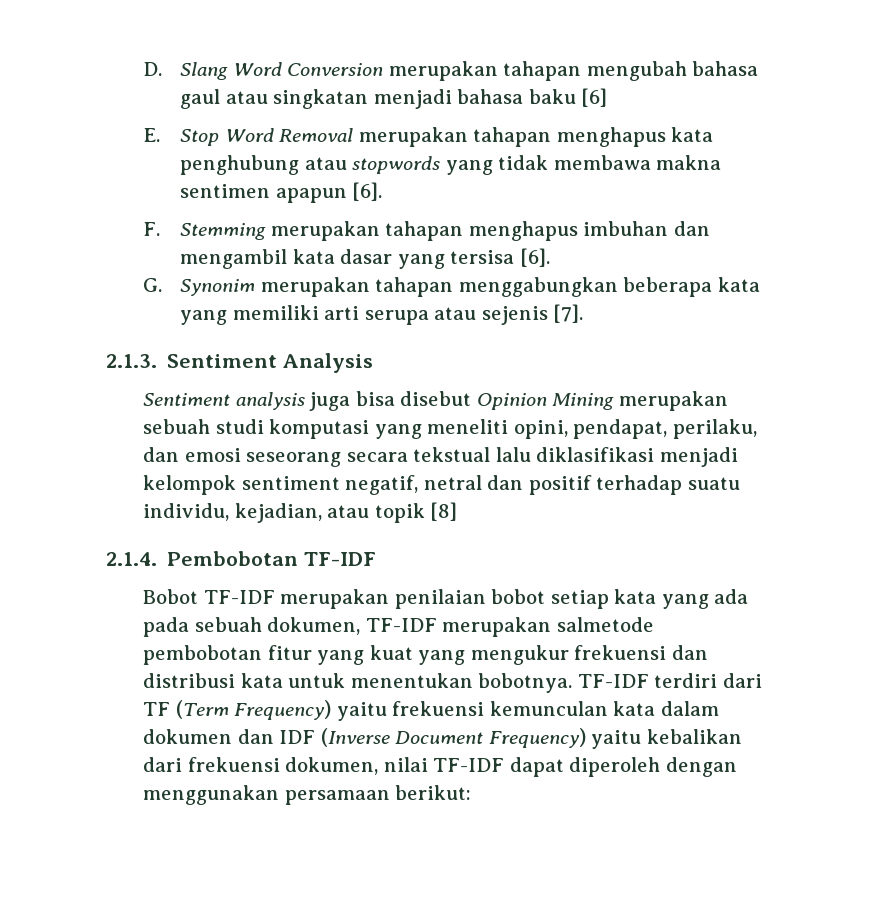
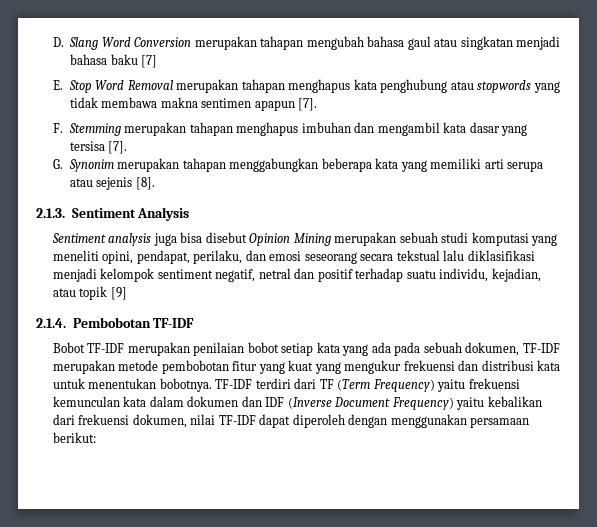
- D. Slang Word Conversion merupakan tahapan mengubah bahasa gaul atau singkatan menjadi bahasa baku [6]
+ D. Slang Word Conversion merupakan tahapan mengubah bahasa gaul atau singkatan menjadi bahasa baku [7]
- E. Stop Word Removal merupakan tahapan menghapus kata penghubung atau stopwords yang tidak membawa makna sentimen apapun [6].
+ E. Stop Word Removal merupakan tahapan menghapus kata penghubung atau stopwords yang tidak membawa makna sentimen apapun [7].
- F. Stemming merupakan tahapan menghapus imbuhan dan mengambil kata dasar yang tersisa [6].
+ F. Stemming merupakan tahapan menghapus imbuhan dan mengambil kata dasar yang tersisa [7].
- G. Synonim merupakan tahapan menggabungkan beberapa kata yang memiliki arti serupa atau sejenis [7].
+ G. Synonim merupakan tahapan menggabungkan beberapa kata yang memiliki arti serupa atau sejenis [8].
- Sentiment analysis juga bisa disebut Opinion Mining merupakan sebuah studi komputasi yang meneliti opini, pendapat, perilaku, dan emosi seseorang secara tekstual lalu diklasifikasi menjadi kelompok sentiment negatif, netral dan positif terhadap suatu individu, kejadian, atau topik [8]
+ Sentiment analysis juga bisa disebut Opinion Mining merupakan sebuah studi komputasi yang meneliti opini, pendapat, perilaku, dan emosi seseorang secara tekstual lalu diklasifikasi menjadi kelompok sentiment negatif, netral dan positif terhadap suatu individu, kejadian, atau topik [9]
- Bobot TF-IDF merupakan penilaian bobot setiap kata yang ada pada sebuah dokumen, TF-IDF merupakan salmetode pembobotan fitur yang kuat yang mengukur frekuensi dan distribusi kata untuk menentukan bobotnya.
+ Bobot TF-IDF merupakan penilaian bobot setiap kata yang ada pada sebuah dokumen, TF-IDF merupakan metode pembobotan fitur yang kuat yang mengukur frekuensi dan distribusi kata untuk menentukan bobotnya.

